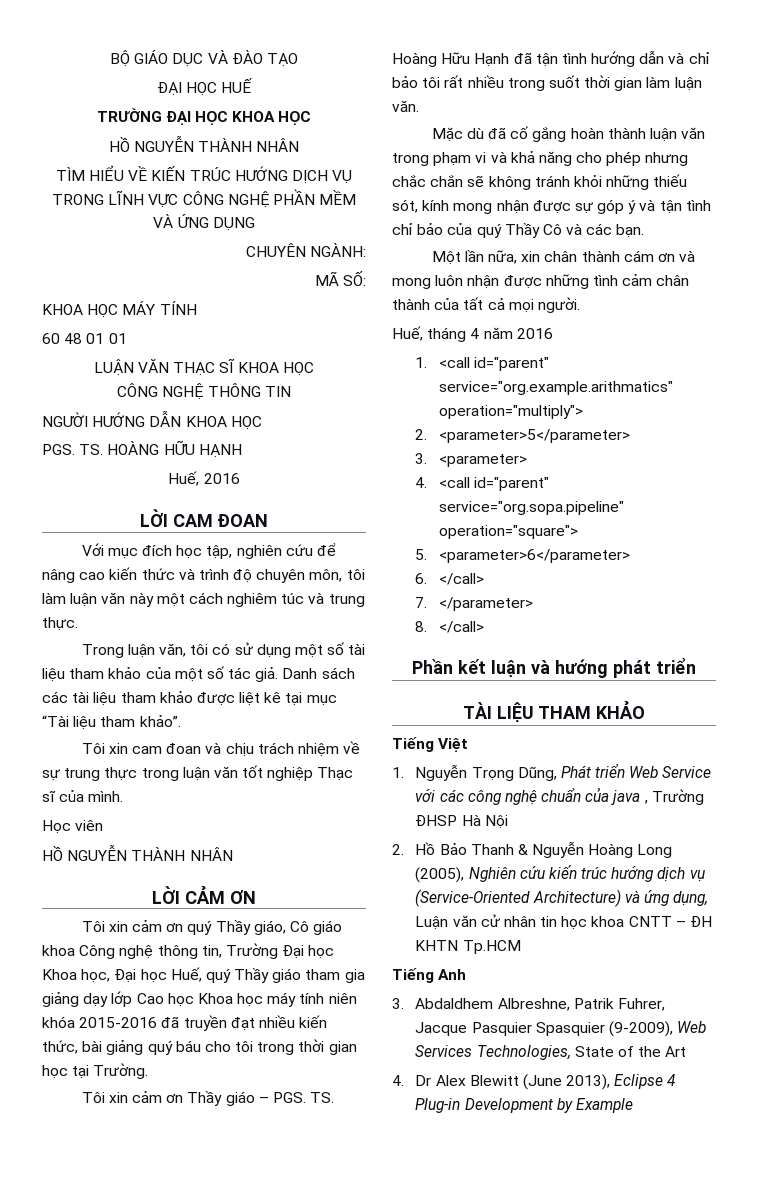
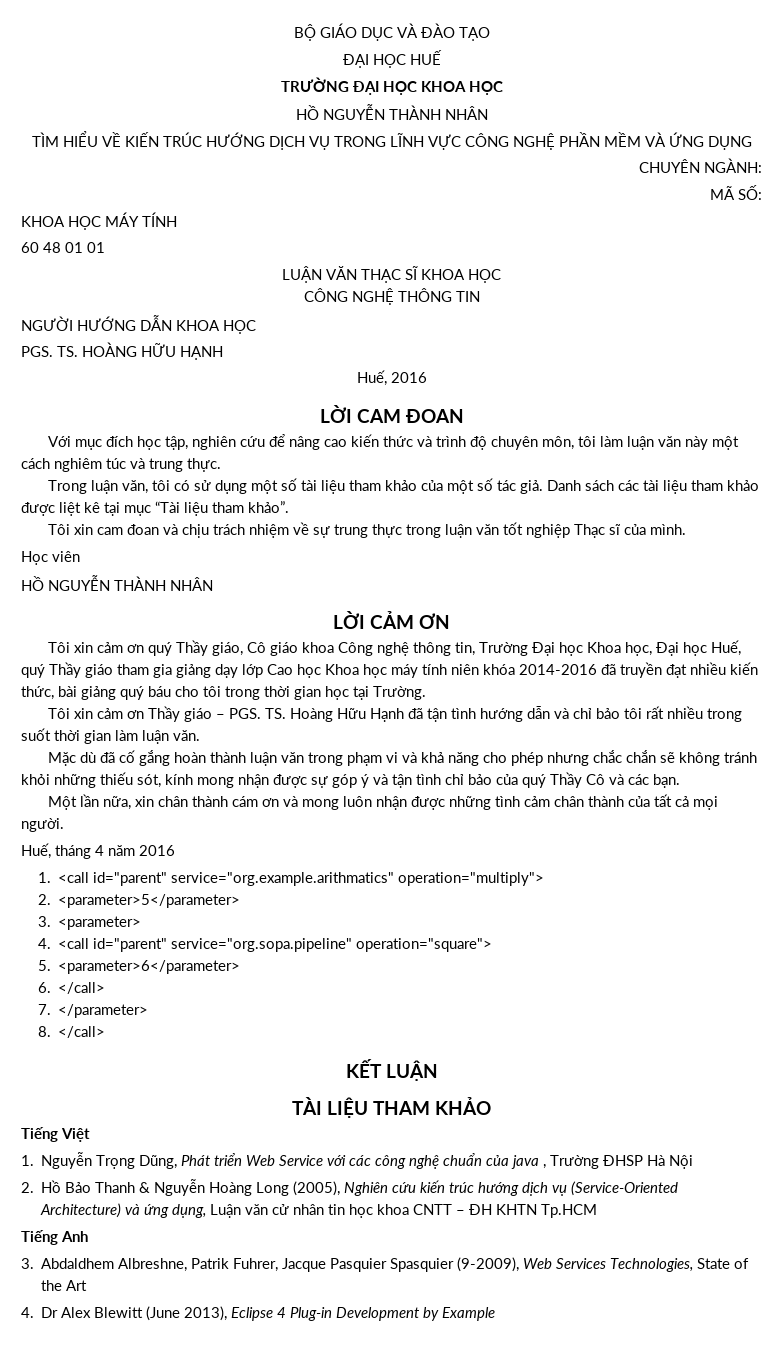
- Tôi xin cảm ơn quý Thầy giáo, Cô giáo khoa Công nghệ thông tin, Trường Đại học Khoa học, Đại học Huế, quý Thầy giáo tham gia giảng dạy lớp Cao học Khoa học máy tính niên khóa 2015-2016 đã truyền đạt nhiều kiến thức, bài giảng quý báu cho tôi trong thời gian học tại Trường.
+ Tôi xin cảm ơn quý Thầy giáo, Cô giáo khoa Công nghệ thông tin, Trường Đại học Khoa học, Đại học Huế, quý Thầy giáo tham gia giảng dạy lớp Cao học Khoa học máy tính niên khóa 2014-2016 đã truyền đạt nhiều kiến thức, bài giảng quý báu cho tôi trong thời gian học tại Trường.
- Phần kết luận và hướng phát triển
+ KẾT LUẬN

